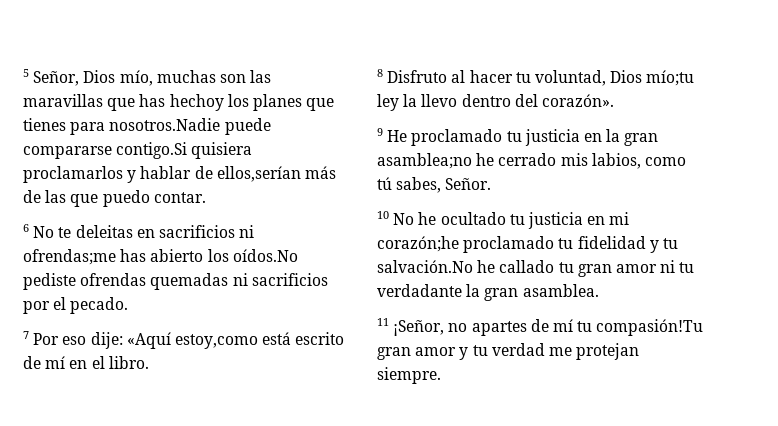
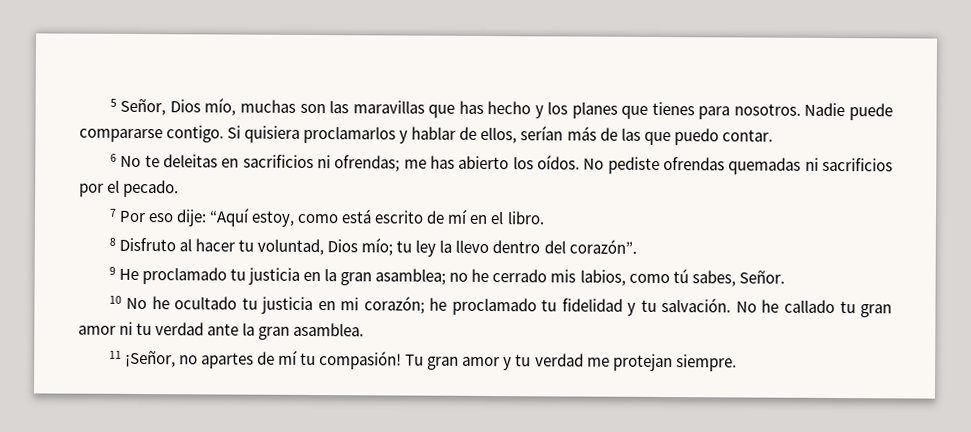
- 5 Señor, Dios mío, muchas son las maravillas que has hechoy los planes que tienes para nosotros.Nadie puede compararse contigo.Si quisiera proclamarlos y hablar de ellos,serían más de las que puedo contar.
+ 5 Señor, Dios mío, muchas son las maravillas que has hecho y los planes que tienes para nosotros. Nadie puede compararse contigo. Si quisiera proclamarlos y hablar de ellos, serían más de las que puedo contar.
- 6 No te deleitas en sacrificios ni ofrendas;me has abierto los oídos.No pediste ofrendas quemadas ni sacrificios por el pecado.
+ 6 No te deleitas en sacrificios ni ofrendas; me has abierto los oídos. No pediste ofrendas quemadas ni sacrificios por el pecado.
- 7 Por eso dije: «Aquí estoy,como está escrito de mí en el libro.
+ 7 Por eso dije: “Aquí estoy, como está escrito de mí en el libro.
- 8 Disfruto al hacer tu voluntad, Dios mío;tu ley la llevo dentro del corazón».
+ 8 Disfruto al hacer tu voluntad, Dios mío; tu ley la llevo dentro del corazón”.
- 9 He proclamado tu justicia en la gran asamblea;no he cerrado mis labios, como tú sabes, Señor.
+ 9 He proclamado tu justicia en la gran asamblea; no he cerrado mis labios, como tú sabes, Señor.
- 10 No he ocultado tu justicia en mi corazón;he proclamado tu fidelidad y tu salvación.No he callado tu gran amor ni tu verdadante la gran asamblea.
+ 10 No he ocultado tu justicia en mi corazón; he proclamado tu fidelidad y tu salvación. No he callado tu gran amor ni tu verdad ante la gran asamblea.
- 11 ¡Señor, no apartes de mí tu compasión!Tu gran amor y tu verdad me protejan siempre.
+ 11 ¡Señor, no apartes de mí tu compasión! Tu gran amor y tu verdad me protejan siempre.

